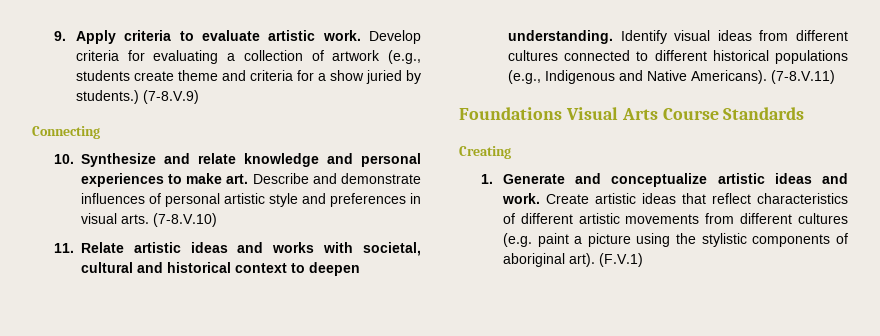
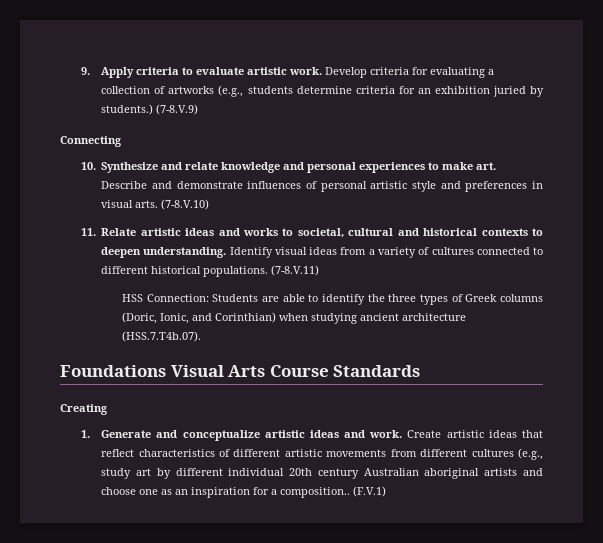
- Develop criteria for evaluating a collection of artwork (e.g., students create theme and criteria for a show juried by students.)
+ Develop criteria for evaluating a collection of artworks (e.g., students determine criteria for an exhibition juried by students.)
- 11. Relate artistic ideas and works with societal, cultural and historical context to deepen understanding.
+ 11. Relate artistic ideas and works to societal, cultural and historical contexts to deepen understanding.
- Identify visual ideas from different cultures connected to different historical populations (e.g., Indigenous and Native Americans). (7-8.V.11)
+ Identify visual ideas from a variety of cultures connected to different historical populations. (7-8.V.11)
+ HSS Connection: Students are able to identify the three types of Greek columns (Doric, Ionic, and Corinthian) when studying ancient architecture (HSS.7.T4b.07).
- Create artistic ideas that reflect characteristics of different artistic movements from different cultures (e.g. paint a picture using the stylistic components of aboriginal art).
+ Create artistic ideas that reflect characteristics of different artistic movements from different cultures (e.g., study art by different individual 20th century Australian aboriginal artists and choose one as an inspiration for a composition..

